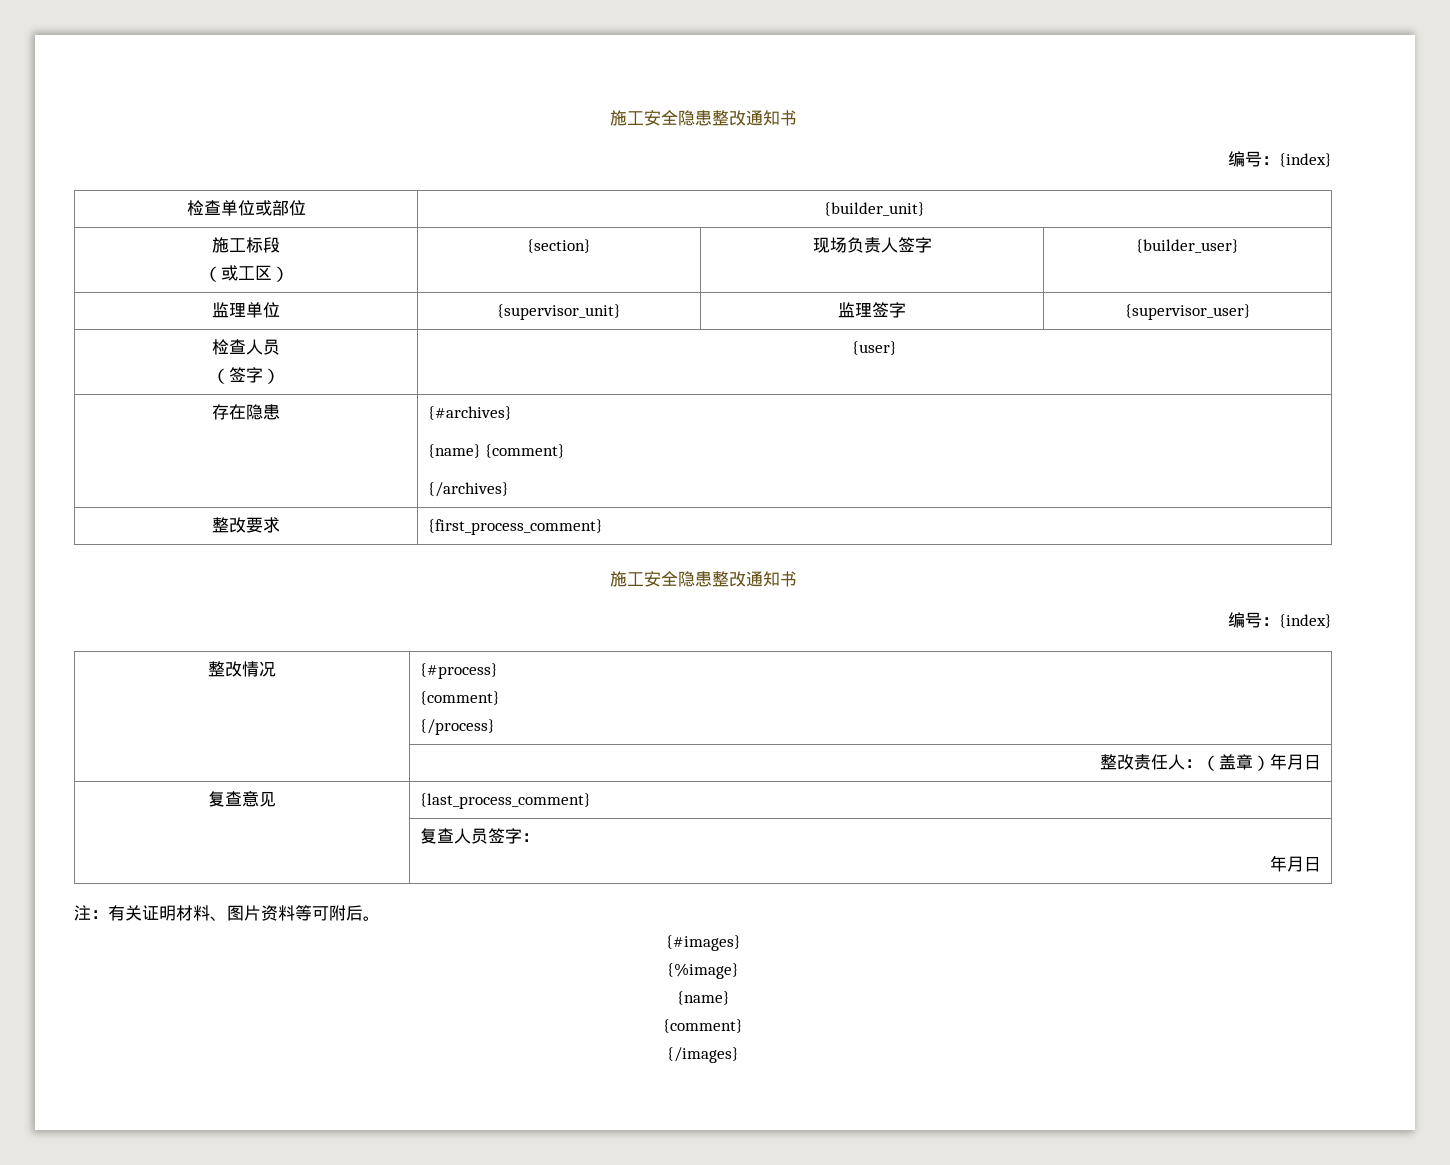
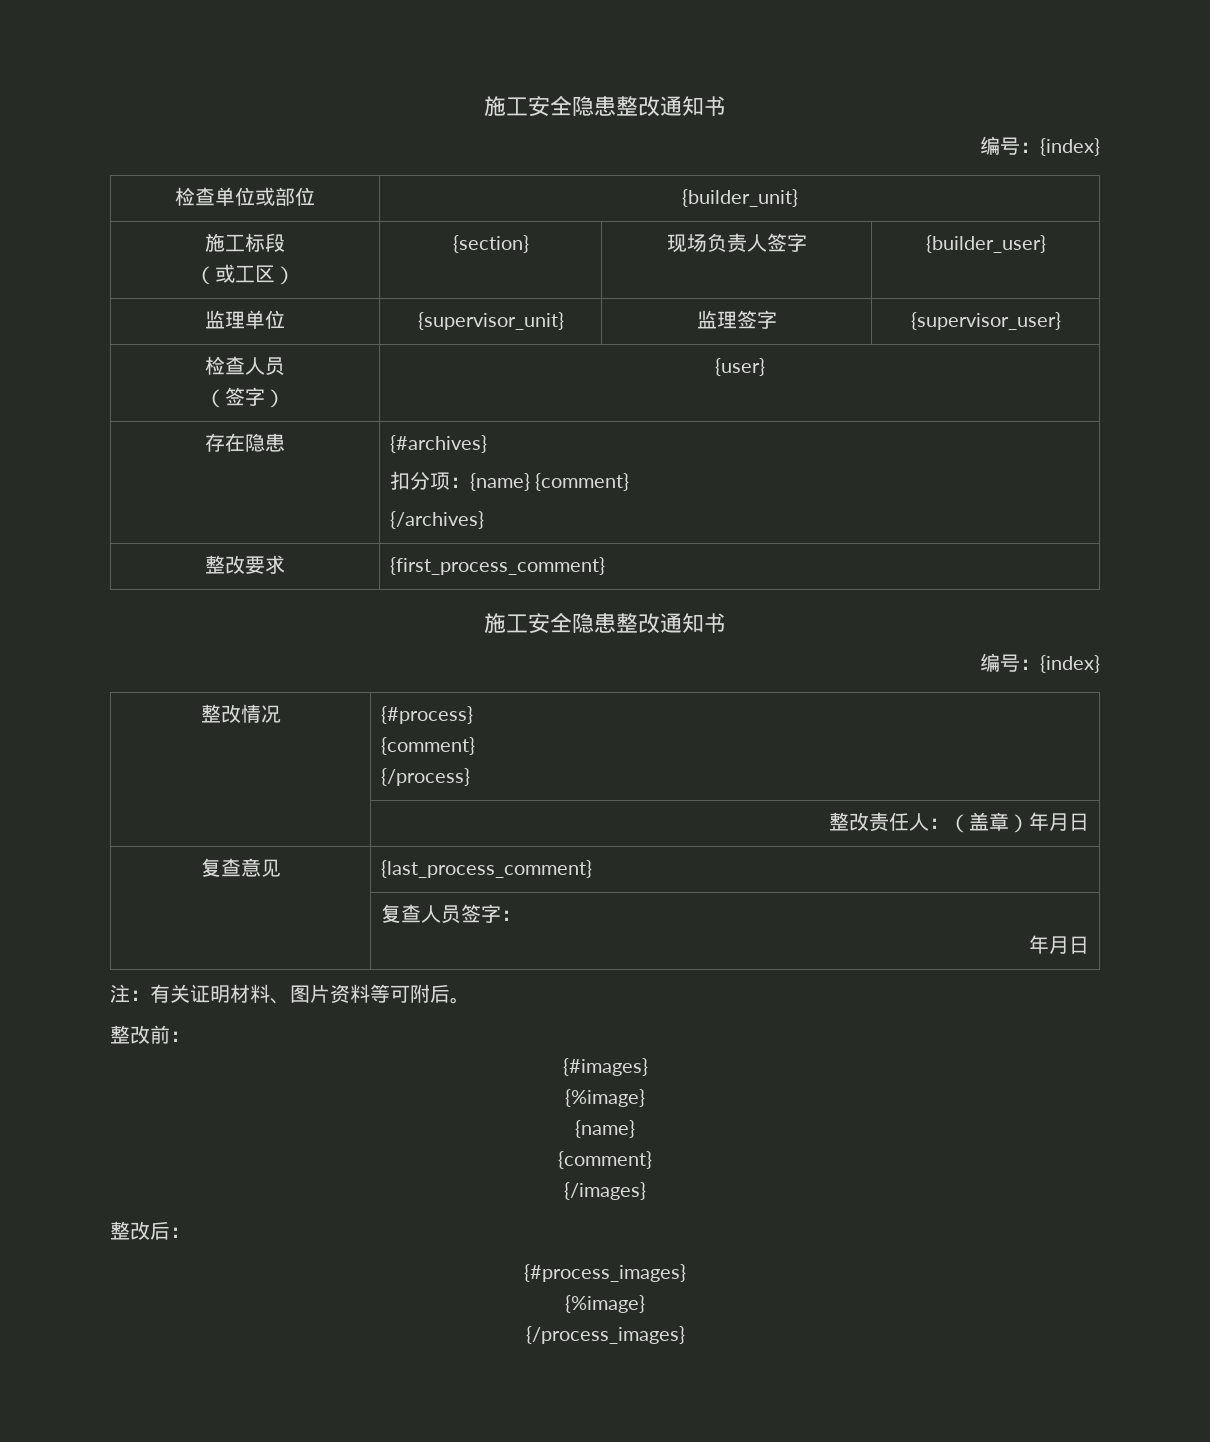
  存在隐患 | {#archives}
- {name} {comment}
+ 扣分项：{name} {comment}
+ 整改前：
+ 整改后：
+ {#process_images}
+ {%image}
+ {/process_images}

